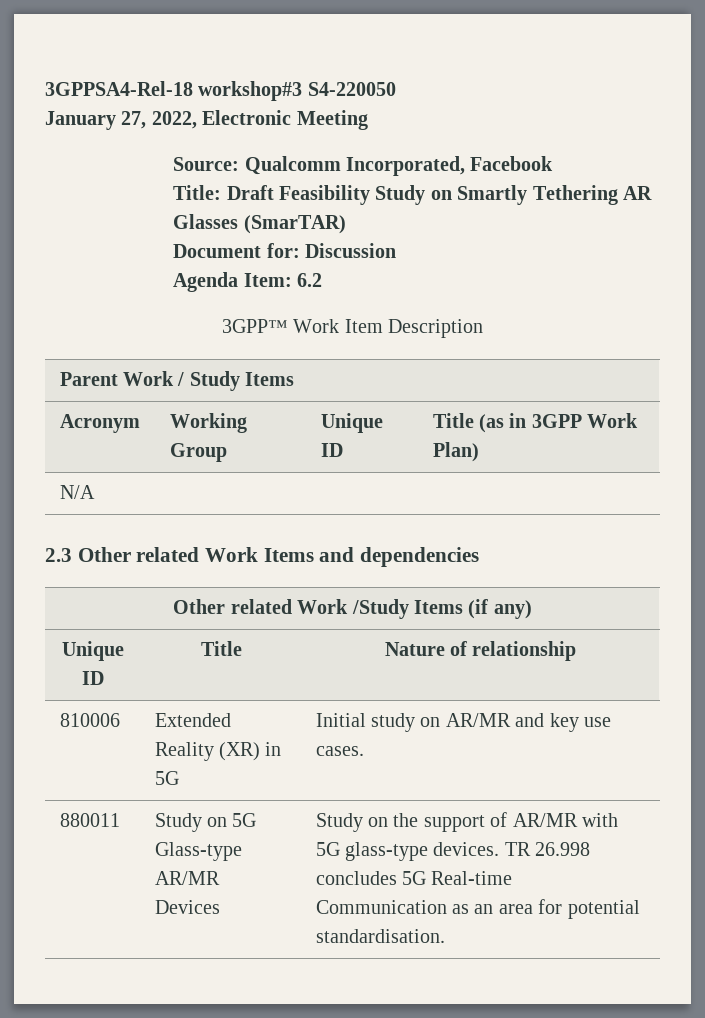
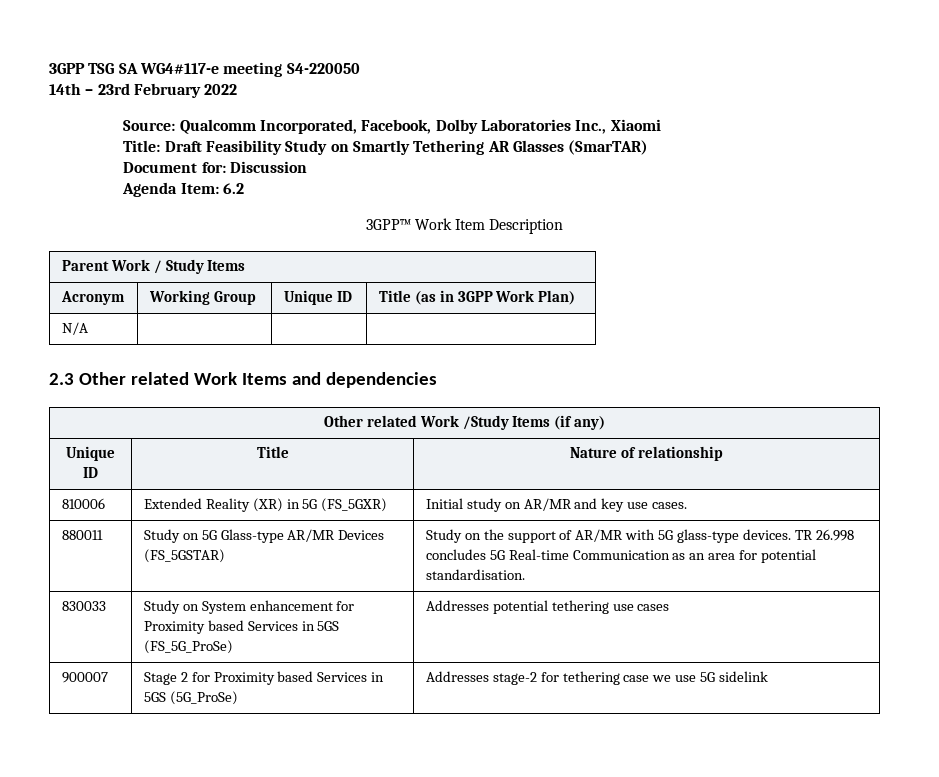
- 3GPPSA4-Rel-18 workshop#3 S4-220050
- January 27, 2022, Electronic Meeting
- Source: Qualcomm Incorporated, Facebook
+ 3GPP TSG SA WG4#117-e meeting S4-220050
+ 14th – 23rd February 2022
+ Source: Qualcomm Incorporated, Facebook, Dolby Laboratories Inc., Xiaomi
- 810006 | Extended Reality (XR) in 5G | Initial study on AR/MR and key use cases.
+ 810006 | Extended Reality (XR) in 5G (FS_5GXR) | Initial study on AR/MR and key use cases.
- 880011 | Study on 5G Glass-type AR/MR Devices | Study on the support of AR/MR with 5G glass-type devices. TR 26.998 concludes 5G Real-time Communication as an area for potential standardisation.
+ 880011 | Study on 5G Glass-type AR/MR Devices (FS_5GSTAR) | Study on the support of AR/MR with 5G glass-type devices. TR 26.998 concludes 5G Real-time Communication as an area for potential standardisation.
+ 830033 | Study on System enhancement for Proximity based Services in 5GS (FS_5G_ProSe) | Addresses potential tethering use cases
+ 900007 | Stage 2 for Proximity based Services in 5GS (5G_ProSe) | Addresses stage-2 for tethering case we use 5G sidelink

